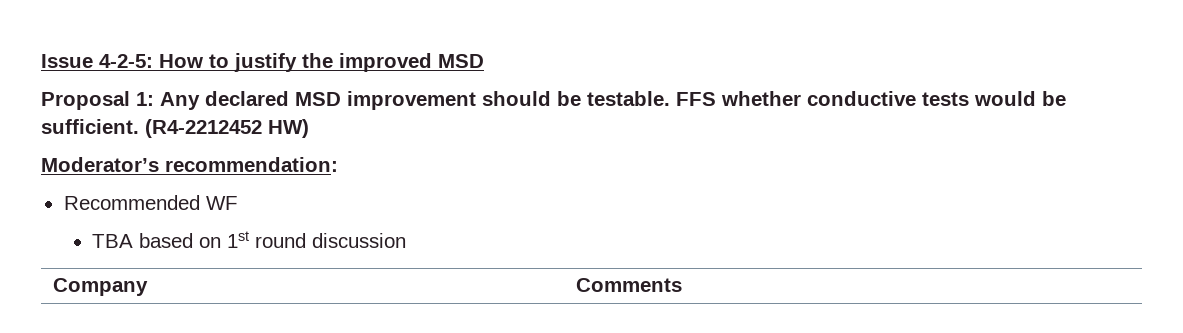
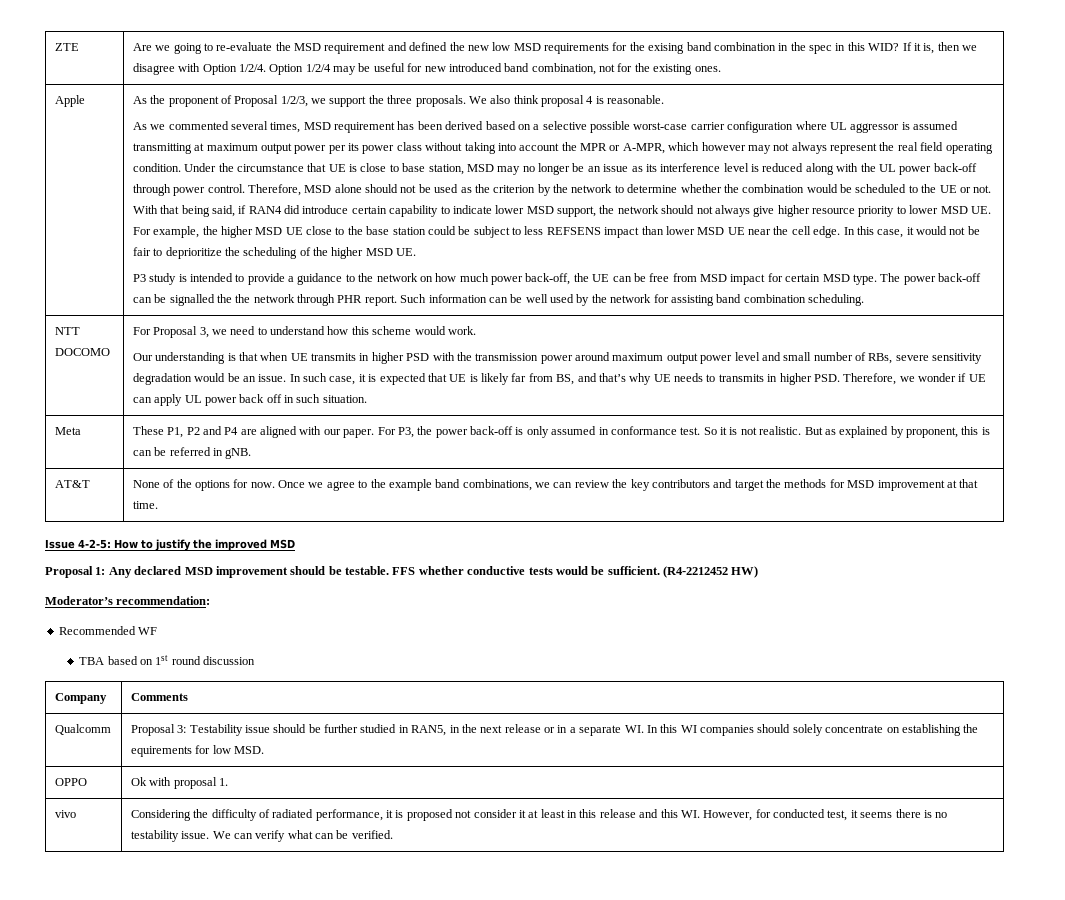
+ ZTE | Are we going to re-evaluate the MSD requirement and defined the new low MSD requirements for the exising band combination in the spec in this WID? If it is, then we disagree with Option 1/2/4. Option 1/2/4 may be useful for new introduced band combination, not for the existing ones.
+ Apple | As the proponent of Proposal 1/2/3, we support the three proposals. We also think proposal 4 is reasonable.
+ As we commented several times, MSD requirement has been derived based on a selective possible worst-case carrier configuration where UL aggressor is assumed transmitting at maximum output power per its power class without taking into account the MPR or A-MPR, which however may not always represent the real field operating condition. Under the circumstance that UE is close to base station, MSD may no longer be an issue as its interference level is reduced along with the UL power back-off through power control. Therefore, MSD alone should not be used as the criterion by the network to determine whether the combination would be scheduled to the UE or not. With that being said, if RAN4 did introduce certain capability to indicate lower MSD support, the network should not always give higher resource priority to lower MSD UE. For example, the higher MSD UE close to the base station could be subject to less REFSENS impact than lower MSD UE near the cell edge. In this case, it would not be fair to deprioritize the scheduling of the higher MSD UE.
+ P3 study is intended to provide a guidance to the network on how much power back-off, the UE can be free from MSD impact for certain MSD type. The power back-off can be signalled the the network through PHR report. Such information can be well used by the network for assisting band combination scheduling.
+ NTT DOCOMO | For Proposal 3, we need to understand how this scheme would work.
+ Our understanding is that when UE transmits in higher PSD with the transmission power around maximum output power level and small number of RBs, severe sensitivity degradation would be an issue. In such case, it is expected that UE is likely far from BS, and that’s why UE needs to transmits in higher PSD. Therefore, we wonder if UE can apply UL power back off in such situation.
+ Meta | These P1, P2 and P4 are aligned with our paper. For P3, the power back-off is only assumed in conformance test. So it is not realistic. But as explained by proponent, this is can be referred in gNB.
+ AT&T | None of the options for now. Once we agree to the example band combinations, we can review the key contributors and target the methods for MSD improvement at that time.
+ Qualcomm | Proposal 3: Testability issue should be further studied in RAN5, in the next release or in a separate WI. In this WI companies should solely concentrate on establishing the equirements for low MSD.
+ OPPO | Ok with proposal 1.
+ vivo | Considering the difficulty of radiated performance, it is proposed not consider it at least in this release and this WI. However, for conducted test, it seems there is no testability issue. We can verify what can be verified.

